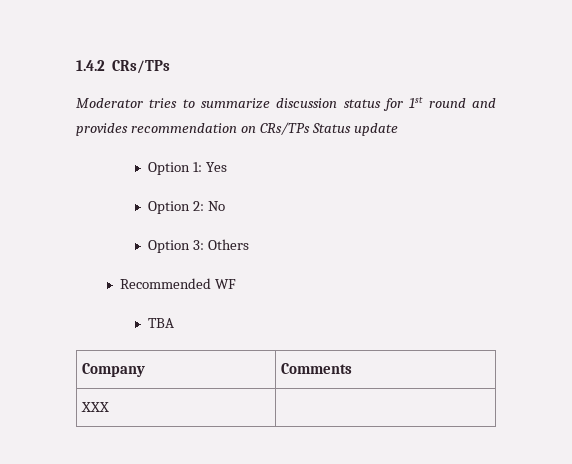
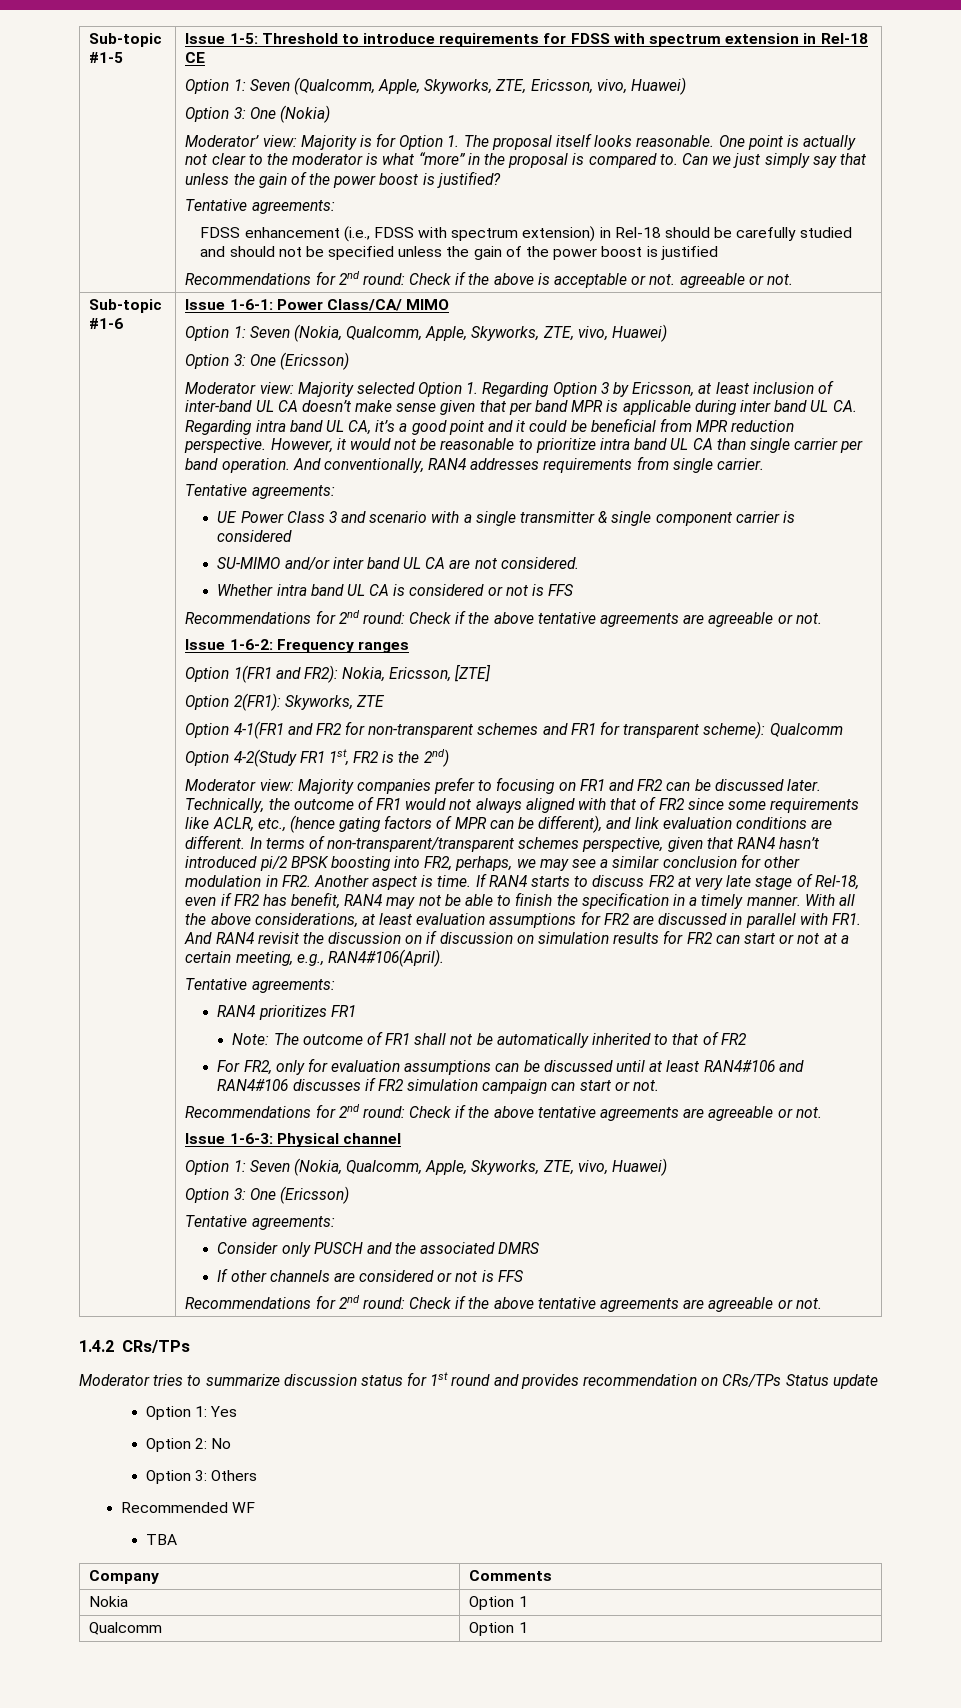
+ Sub-topic #1-5 | Issue 1-5: Threshold to introduce requirements for FDSS with spectrum extension in Rel-18 CE
+ Option 1: Seven (Qualcomm, Apple, Skyworks, ZTE, Ericsson, vivo, Huawei)
+ Option 3: One (Nokia)
+ Moderator’ view: Majority is for Option 1. The proposal itself looks reasonable. One point is actually not clear to the moderator is what “more” in the proposal is compared to. Can we just simply say that unless the gain of the power boost is justified?
+ Tentative agreements:
+ FDSS enhancement (i.e., FDSS with spectrum extension) in Rel-18 should be carefully studied and should not be specified unless the gain of the power boost is justified
+ Recommendations for 2nd round: Check if the above is acceptable or not. agreeable or not.
+ Sub-topic #1-6 | Issue 1-6-1: Power Class/CA/ MIMO
+ Option 1: Seven (Nokia, Qualcomm, Apple, Skyworks, ZTE, vivo, Huawei)
+ Option 3: One (Ericsson)
+ Moderator view: Majority selected Option 1. Regarding Option 3 by Ericsson, at least inclusion of inter-band UL CA doesn’t make sense given that per band MPR is applicable during inter band UL CA. Regarding intra band UL CA, it’s a good point and it could be beneficial from MPR reduction perspective. However, it would not be reasonable to prioritize intra band UL CA than single carrier per band operation. And conventionally, RAN4 addresses requirements from single carrier.
+ Tentative agreements:
+ UE Power Class 3 and scenario with a single transmitter & single component carrier is considered
+ SU-MIMO and/or inter band UL CA are not considered.
+ Whether intra band UL CA is considered or not is FFS
+ Recommendations for 2nd round: Check if the above tentative agreements are agreeable or not.
+ Issue 1-6-2: Frequency ranges
+ Option 1(FR1 and FR2): Nokia, Ericsson, [ZTE]
+ Option 2(FR1): Skyworks, ZTE
+ Option 4-1(FR1 and FR2 for non-transparent schemes and FR1 for transparent scheme): Qualcomm
+ Option 4-2(Study FR1 1st, FR2 is the 2nd)
+ Moderator view: Majority companies prefer to focusing on FR1 and FR2 can be discussed later. Technically, the outcome of FR1 would not always aligned with that of FR2 since some requirements like ACLR, etc., (hence gating factors of MPR can be different), and link evaluation conditions are different. In terms of non-transparent/transparent schemes perspective, given that RAN4 hasn’t introduced pi/2 BPSK boosting into FR2, perhaps, we may see a similar conclusion for other modulation in FR2. Another aspect is time. If RAN4 starts to discuss FR2 at very late stage of Rel-18, even if FR2 has benefit, RAN4 may not be able to finish the specification in a timely manner. With all the above considerations, at least evaluation assumptions for FR2 are discussed in parallel with FR1. And RAN4 revisit the discussion on if discussion on simulation results for FR2 can start or not at a certain meeting, e.g., RAN4#106(April).
+ Tentative agreements:
+ RAN4 prioritizes FR1
+ Note: The outcome of FR1 shall not be automatically inherited to that of FR2
+ For FR2, only for evaluation assumptions can be discussed until at least RAN4#106 and RAN4#106 discusses if FR2 simulation campaign can start or not.
+ Recommendations for 2nd round: Check if the above tentative agreements are agreeable or not.
+ Issue 1-6-3: Physical channel
+ Option 1: Seven (Nokia, Qualcomm, Apple, Skyworks, ZTE, vivo, Huawei)
+ Option 3: One (Ericsson)
+ Tentative agreements:
+ Consider only PUSCH and the associated DMRS
+ If other channels are considered or not is FFS
+ Recommendations for 2nd round: Check if the above tentative agreements are agreeable or not.
- XXX |
+ Nokia | Option 1
+ Qualcomm | Option 1

